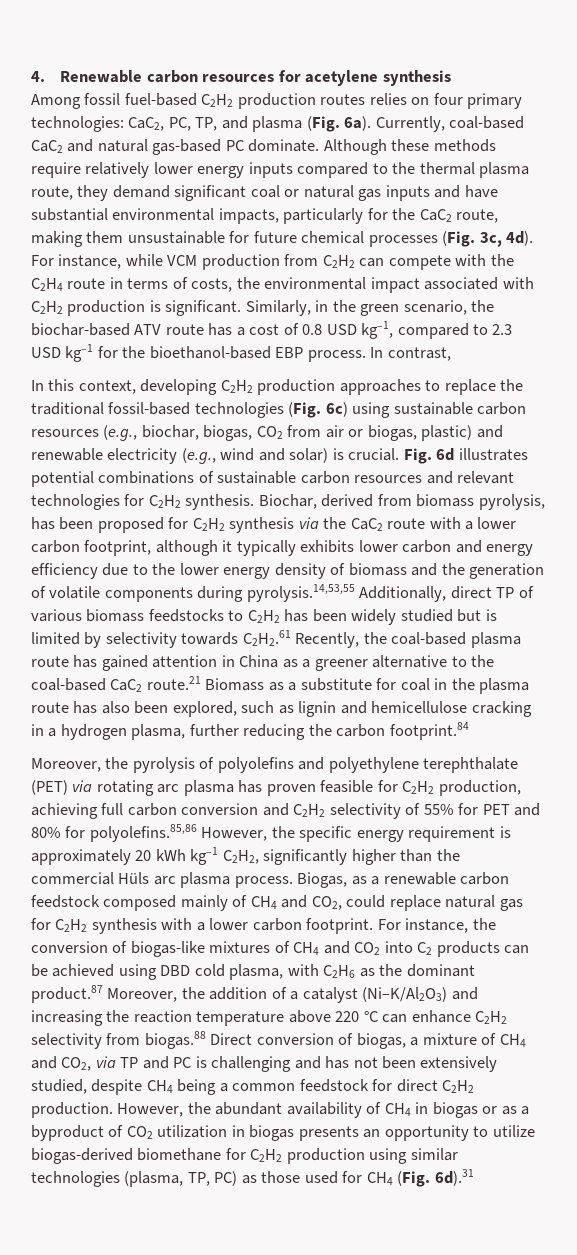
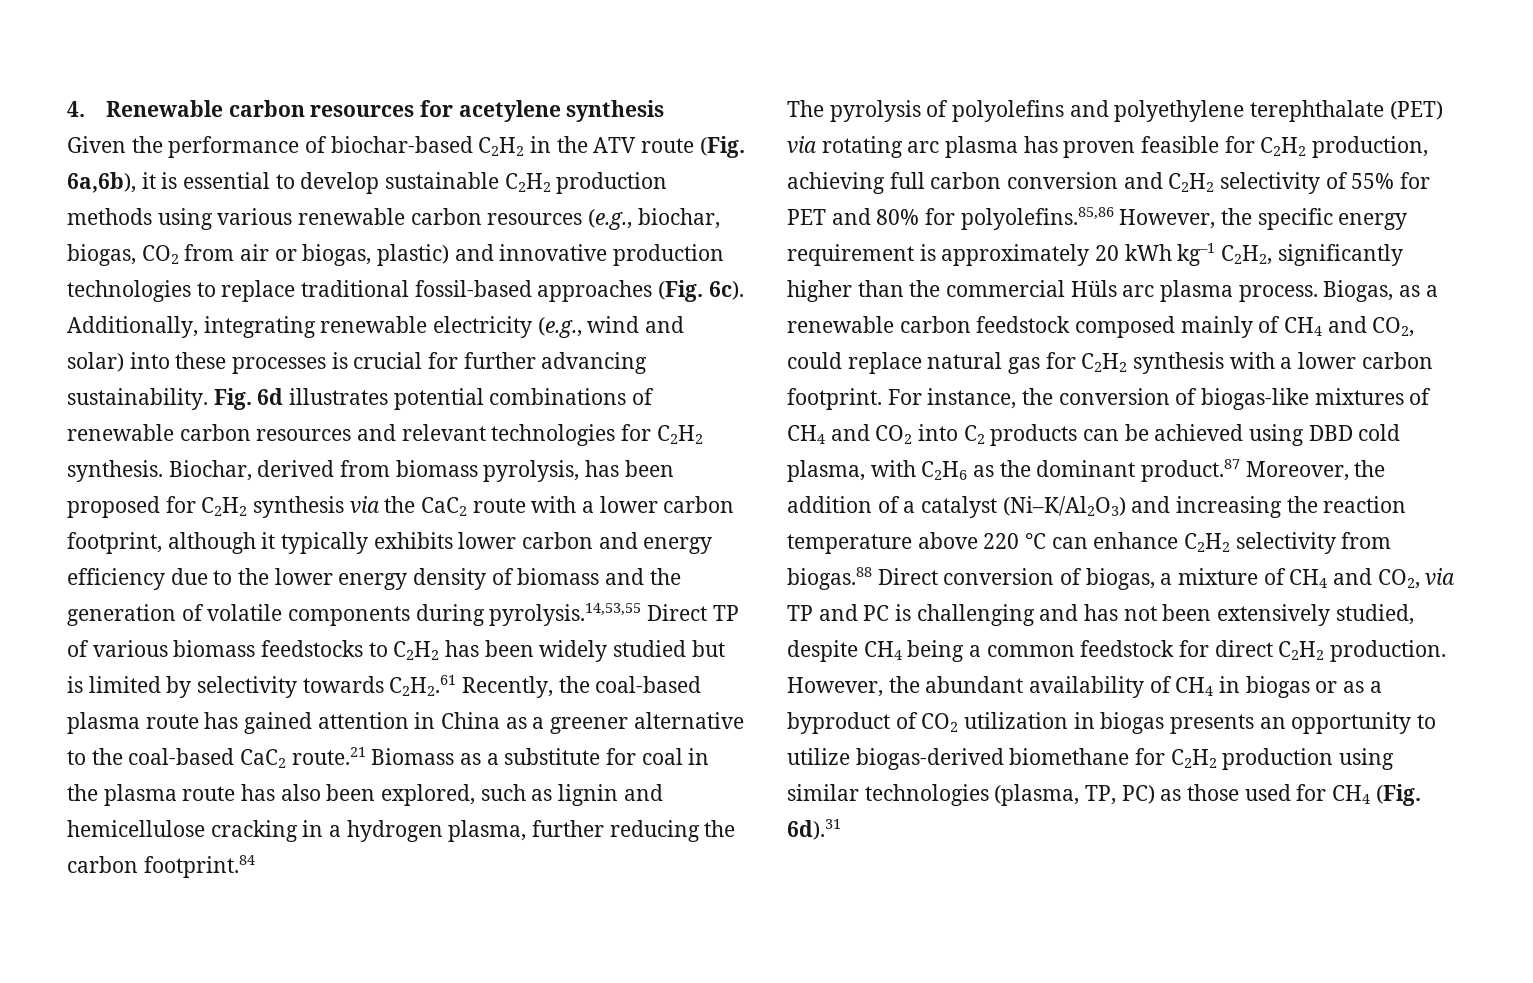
- Among fossil fuel-based C2H2 production routes relies on four primary technologies: CaC2, PC, TP, and plasma (Fig. 6a). Currently, coal-based CaC2 and natural gas-based PC dominate. Although these methods require relatively lower energy inputs compared to the thermal plasma route, they demand significant coal or natural gas inputs and have substantial environmental impacts, particularly for the CaC2 route, making them unsustainable for future chemical processes (Fig. 3c, 4d). For instance, while VCM production from C2H2 can compete with the C2H4 route in terms of costs, the environmental impact associated with C2H2 production is significant. Similarly, in the green scenario, the biochar-based ATV route has a cost of 0.8 USD kg–1, compared to 2.3 USD kg–1 for the bioethanol-based EBP process. In contrast,
- In this context, developing C2H2 production approaches to replace the traditional fossil-based technologies (Fig. 6c) using sustainable carbon resources (e.g., biochar, biogas, CO2 from air or biogas, plastic) and renewable electricity (e.g., wind and solar) is crucial.
+ Given the performance of biochar-based C2H2 in the ATV route (Fig. 6a,6b), it is essential to develop sustainable C2H2 production methods using various renewable carbon resources (e.g., biochar, biogas, CO2 from air or biogas, plastic) and innovative production technologies to replace traditional fossil-based approaches (Fig. 6c). Additionally, integrating renewable electricity (e.g., wind and solar) into these processes is crucial for further advancing sustainability.
- Fig. 6d illustrates potential combinations of sustainable carbon resources and relevant technologies for C2H2 synthesis.
+ Fig. 6d illustrates potential combinations of renewable carbon resources and relevant technologies for C2H2 synthesis.
- Biochar, derived from biomass pyrolysis, has been proposed for C2H2 synthesis via the CaC2 route with a lower carbon footprint, although it typically exhibits lower carbon and energy efficiency due to the lower energy density of biomass and the generation of volatile components during pyrolysis.14,53,55 Additionally, direct TP of various biomass feedstocks to C2H2 has been widely studied but is limited by selectivity towards C2H2.61 Recently, the coal-based plasma route has gained attention in China as a greener alternative to the coal-based CaC2 route.21 Biomass as a substitute for coal in the plasma route has also been explored, such as lignin and hemicellulose cracking in a hydrogen plasma, further reducing the carbon footprint.84
+ Biochar, derived from biomass pyrolysis, has been proposed for C2H2 synthesis via the CaC2 route with a lower carbon footprint, although it typically exhibits lower carbon and energy efficiency due to the lower energy density of biomass and the generation of volatile components during pyrolysis.14,53,55 Direct TP of various biomass feedstocks to C2H2 has been widely studied but is limited by selectivity towards C2H2.61 Recently, the coal-based plasma route has gained attention in China as a greener alternative to the coal-based CaC2 route.21 Biomass as a substitute for coal in the plasma route has also been explored, such as lignin and hemicellulose cracking in a hydrogen plasma, further reducing the carbon footprint.84
- Moreover, the pyrolysis of polyolefins and polyethylene terephthalate (PET) via rotating arc plasma has proven feasible for C2H2 production, achieving full carbon conversion and C2H2 selectivity of 55% for PET and 80% for polyolefins.85,86 However, the specific energy requirement is approximately 20 kWh kg–1 C2H2, significantly higher than the commercial Hüls arc plasma process.
+ The pyrolysis of polyolefins and polyethylene terephthalate (PET) via rotating arc plasma has proven feasible for C2H2 production, achieving full carbon conversion and C2H2 selectivity of 55% for PET and 80% for polyolefins.85,86 However, the specific energy requirement is approximately 20 kWh kg–1 C2H2, significantly higher than the commercial Hüls arc plasma process.

